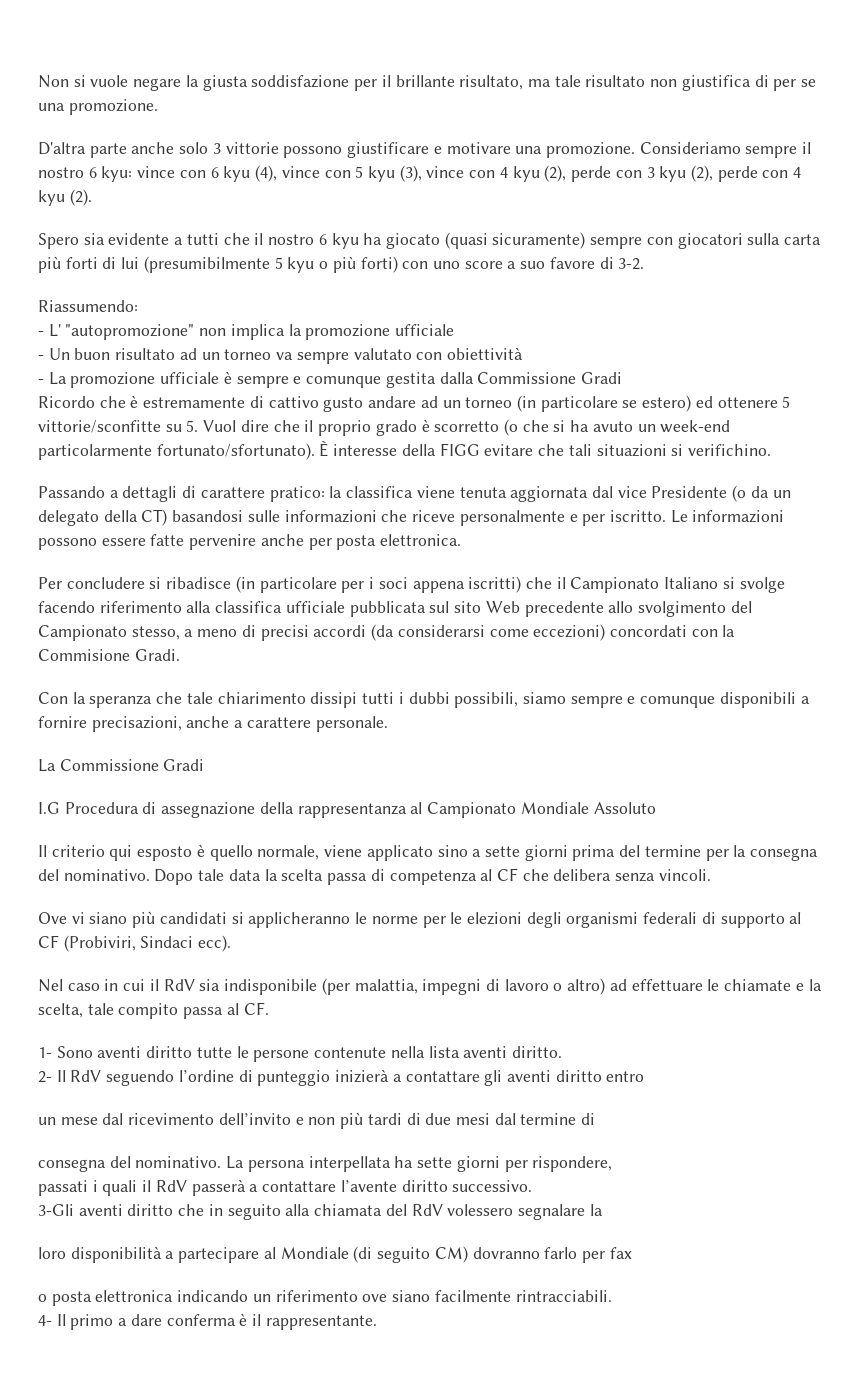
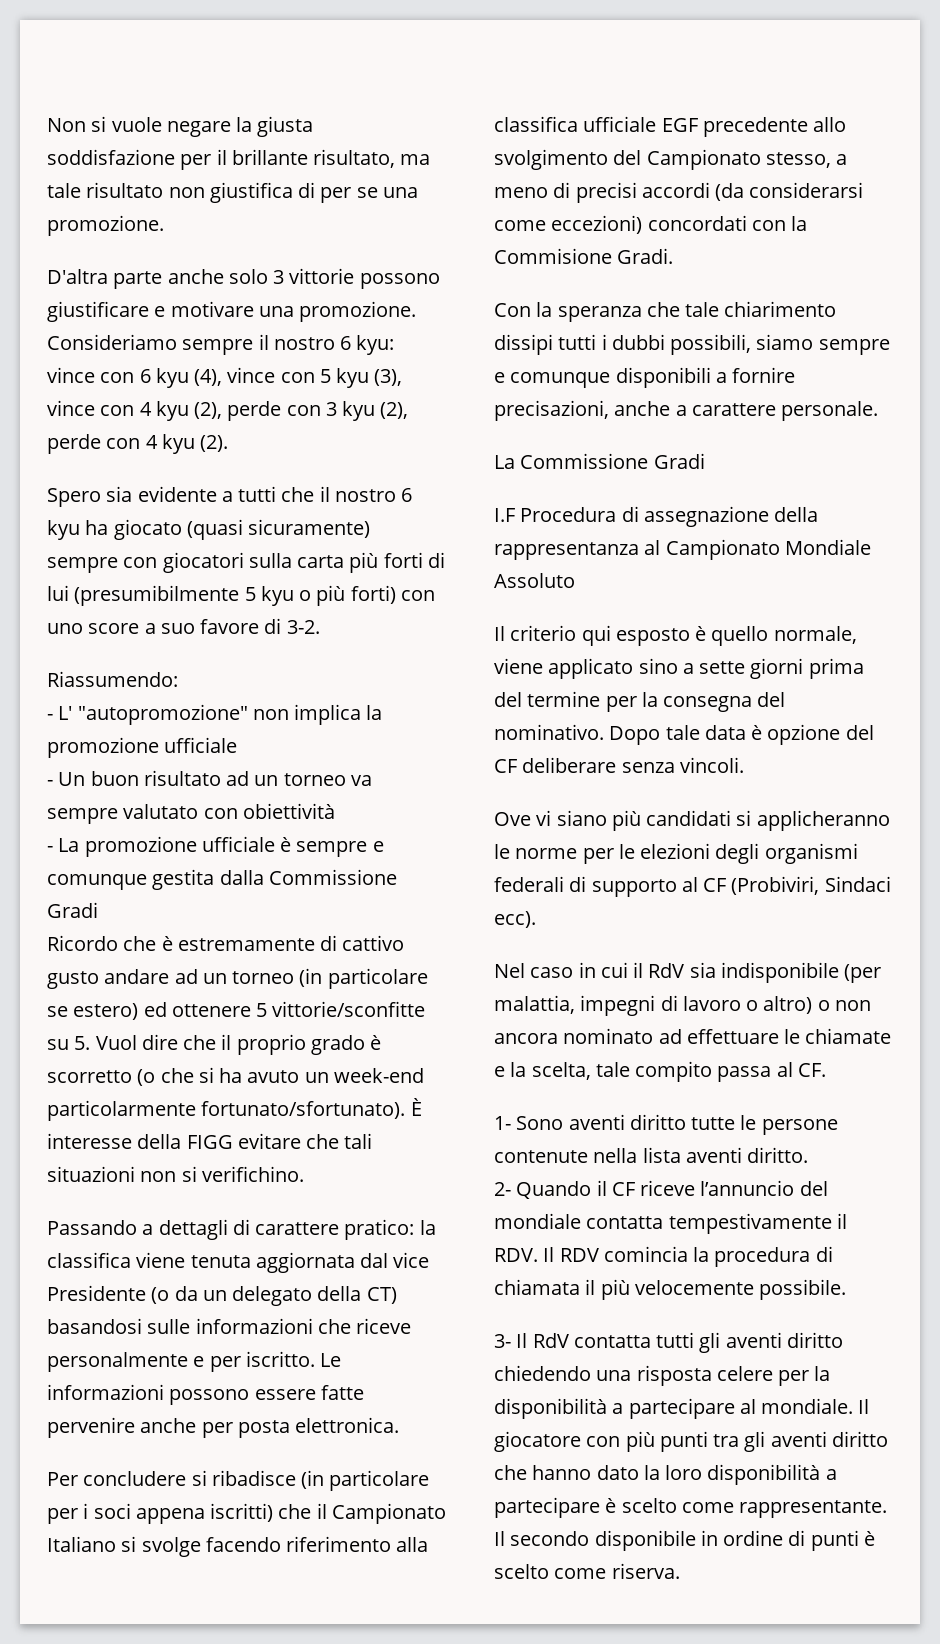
- È interesse della FIGG evitare che tali situazioni si verifichino.
+ È interesse della FIGG evitare che tali situazioni non si verifichino.
- Per concludere si ribadisce (in particolare per i soci appena iscritti) che il Campionato Italiano si svolge facendo riferimento alla classifica ufficiale pubblicata sul sito Web precedente allo svolgimento del Campionato stesso, a meno di precisi accordi (da considerarsi come eccezioni) concordati con la Commisione Gradi.
+ Per concludere si ribadisce (in particolare per i soci appena iscritti) che il Campionato Italiano si svolge facendo riferimento alla classifica ufficiale EGF precedente allo svolgimento del Campionato stesso, a meno di precisi accordi (da considerarsi come eccezioni) concordati con la Commisione Gradi.
- I.G Procedura di assegnazione della rappresentanza al Campionato Mondiale Assoluto
+ I.F Procedura di assegnazione della rappresentanza al Campionato Mondiale Assoluto
- Dopo tale data la scelta passa di competenza al CF che delibera senza vincoli.
+ Dopo tale data è opzione del CF deliberare senza vincoli.
- Nel caso in cui il RdV sia indisponibile (per malattia, impegni di lavoro o altro) ad effettuare le chiamate e la scelta, tale compito passa al CF.
+ Nel caso in cui il RdV sia indisponibile (per malattia, impegni di lavoro o altro) o non ancora nominato ad effettuare le chiamate e la scelta, tale compito passa al CF.
- 2- Il RdV seguendo l’ordine di punteggio inizierà a contattare gli aventi diritto entro
- un mese dal ricevimento dell’invito e non più tardi di due mesi dal termine di
- consegna del nominativo. La persona interpellata ha sette giorni per rispondere,
- passati i quali il RdV passerà a contattare l’avente diritto successivo.
- 3-Gli aventi diritto che in seguito alla chiamata del RdV volessero segnalare la
- loro disponibilità a partecipare al Mondiale (di seguito CM) dovranno farlo per fax
- o posta elettronica indicando un riferimento ove siano facilmente rintracciabili.
- 4- Il primo a dare conferma è il rappresentante.
+ 2- Quando il CF riceve l’annuncio del mondiale contatta tempestivamente il RDV. Il RDV comincia la procedura di chiamata il più velocemente possibile.
+ 3- Il RdV contatta tutti gli aventi diritto chiedendo una risposta celere per la disponibilità a partecipare al mondiale. Il giocatore con più punti tra gli aventi diritto che hanno dato la loro disponibilità a partecipare è scelto come rappresentante. Il secondo disponibile in ordine di punti è scelto come riserva.

